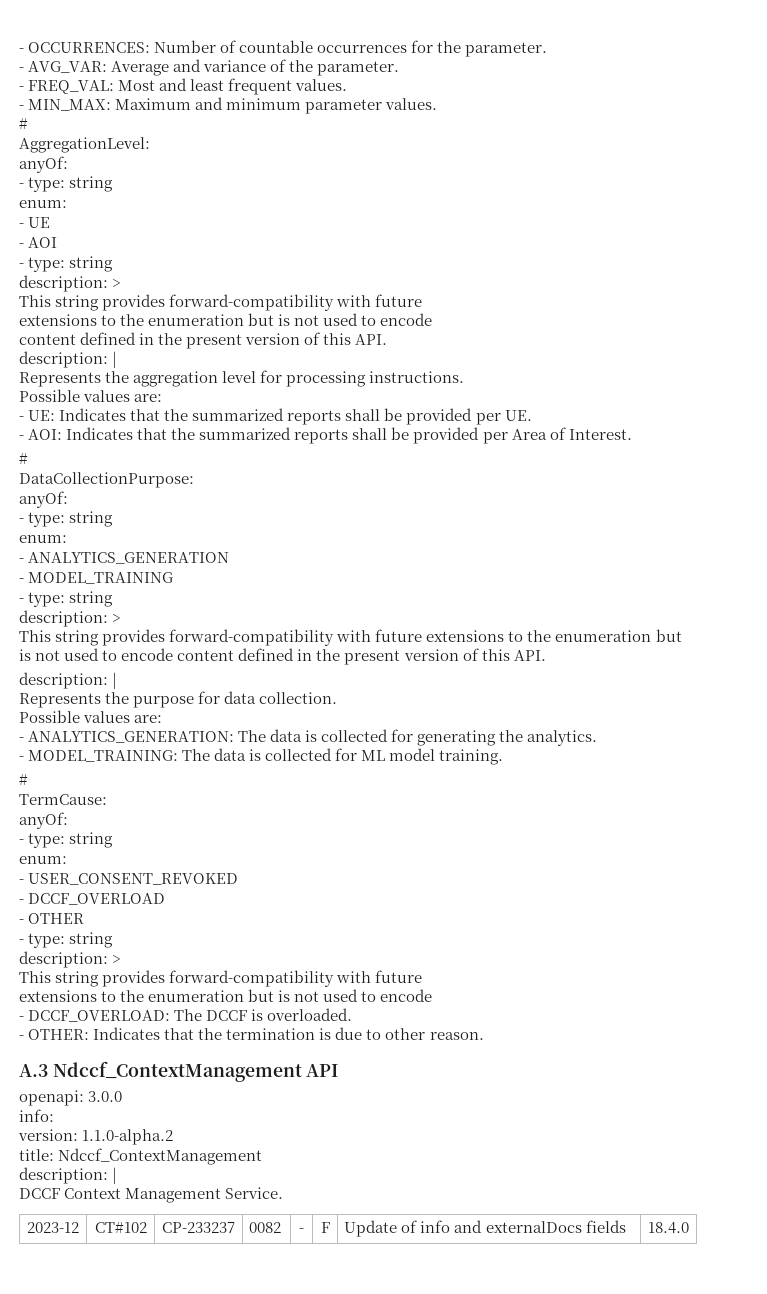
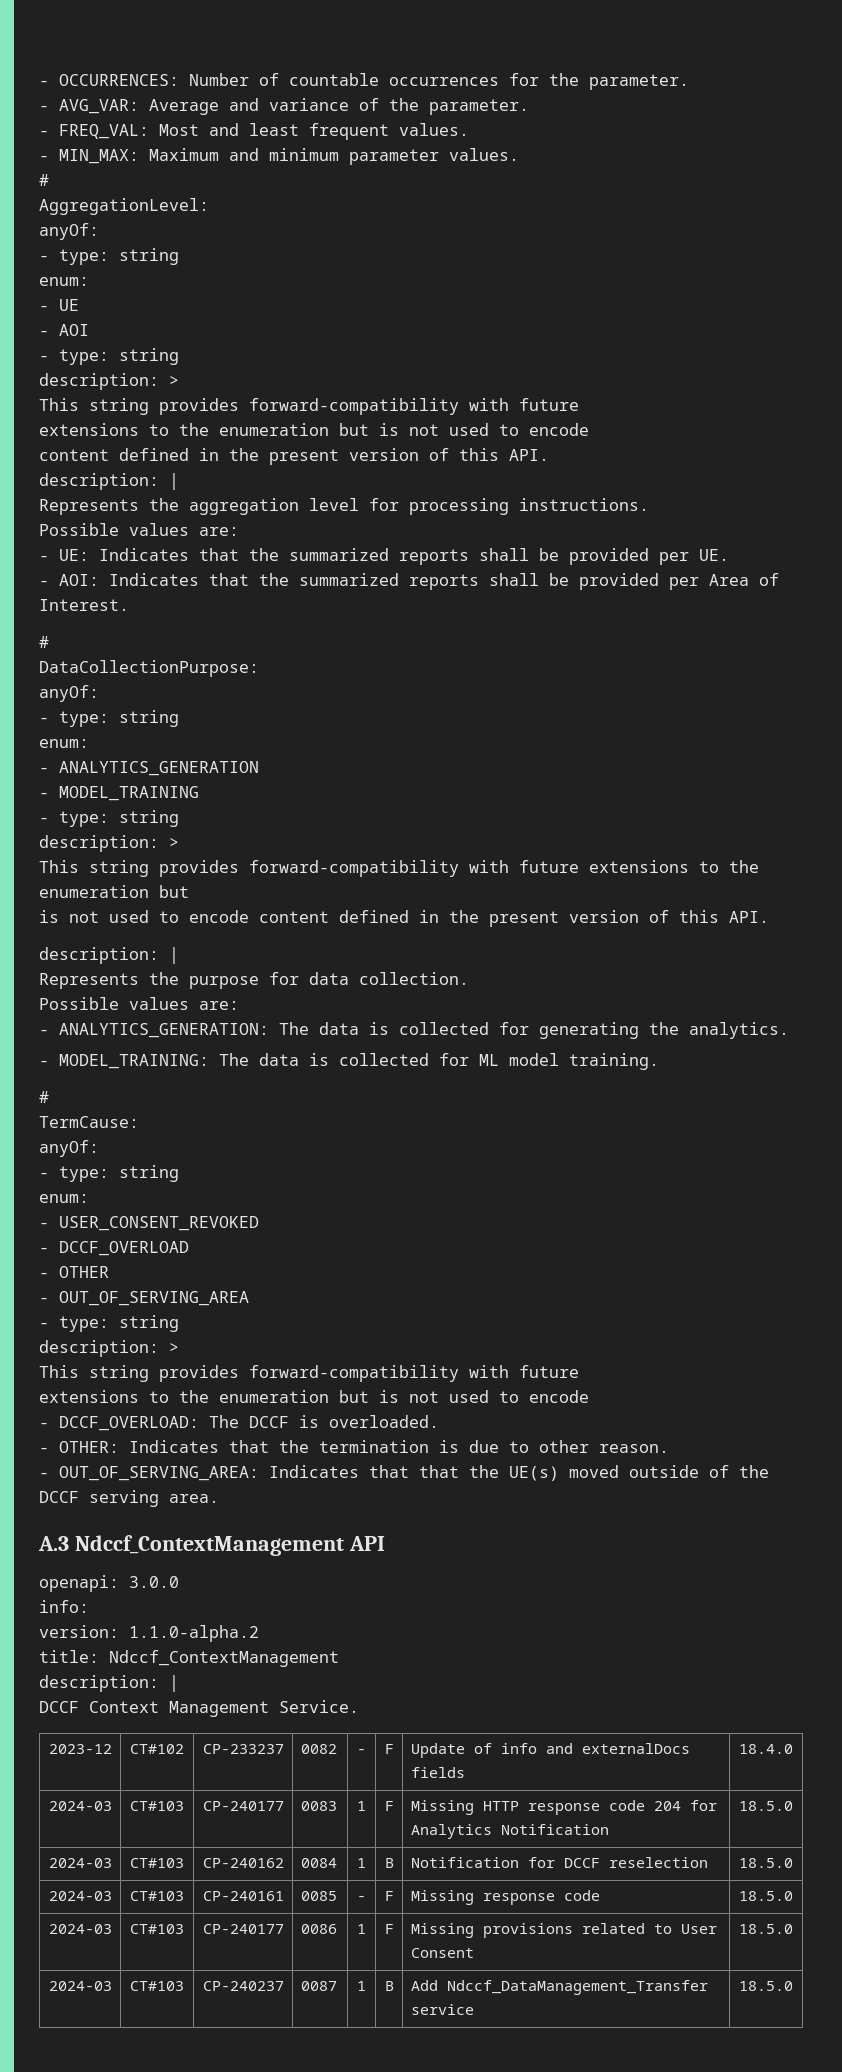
+ - OUT_OF_SERVING_AREA
+ - OUT_OF_SERVING_AREA: Indicates that that the UE(s) moved outside of the DCCF serving area.
+ 2024-03 | CT#103 | CP-240177 | 0083 | 1 | F | Missing HTTP response code 204 for Analytics Notification | 18.5.0
+ 2024-03 | CT#103 | CP-240162 | 0084 | 1 | B | Notification for DCCF reselection | 18.5.0
+ 2024-03 | CT#103 | CP-240161 | 0085 | - | F | Missing response code | 18.5.0
+ 2024-03 | CT#103 | CP-240177 | 0086 | 1 | F | Missing provisions related to User Consent | 18.5.0
+ 2024-03 | CT#103 | CP-240237 | 0087 | 1 | B | Add Ndccf_DataManagement_Transfer service | 18.5.0

